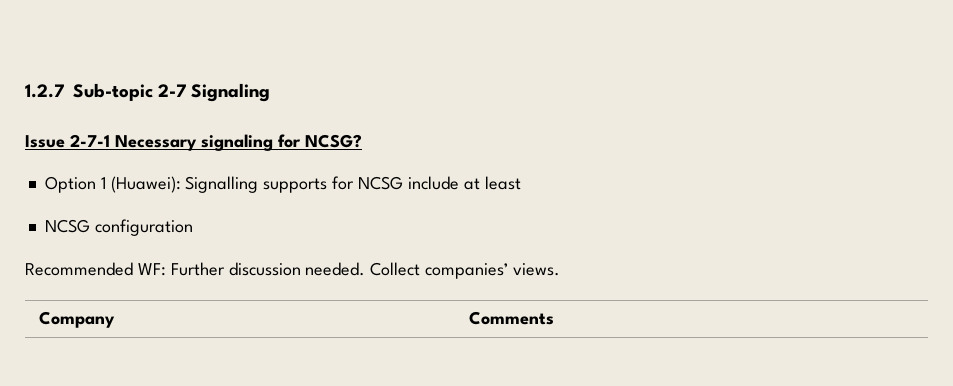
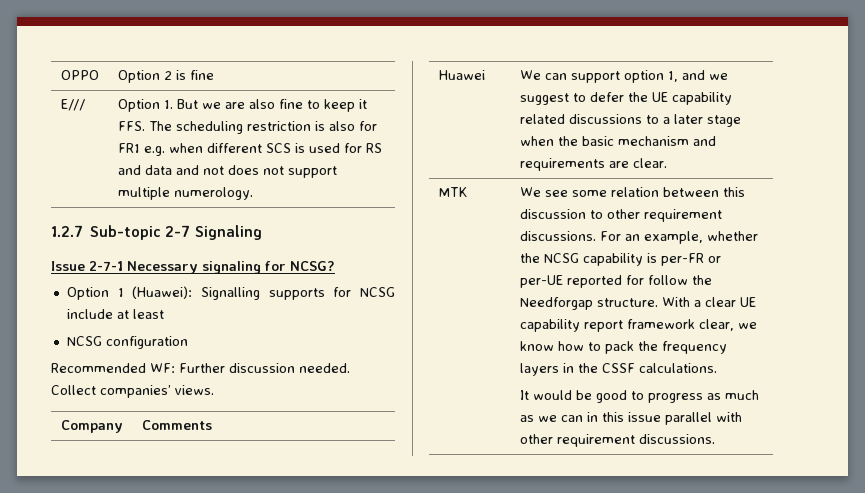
+ OPPO | Option 2 is fine
+ E/// | Option 1. But we are also fine to keep it FFS. The scheduling restriction is also for FR1 e.g. when different SCS is used for RS and data and not does not support multiple numerology.
+ Huawei | We can support option 1, and we suggest to defer the UE capability related discussions to a later stage when the basic mechanism and requirements are clear.
+ MTK | We see some relation between this discussion to other requirement discussions. For an example, whether the NCSG capability is per-FR or per-UE reported for follow the Needforgap structure. With a clear UE capability report framework clear, we know how to pack the frequency layers in the CSSF calculations.
+ It would be good to progress as much as we can in this issue parallel with other requirement discussions.

